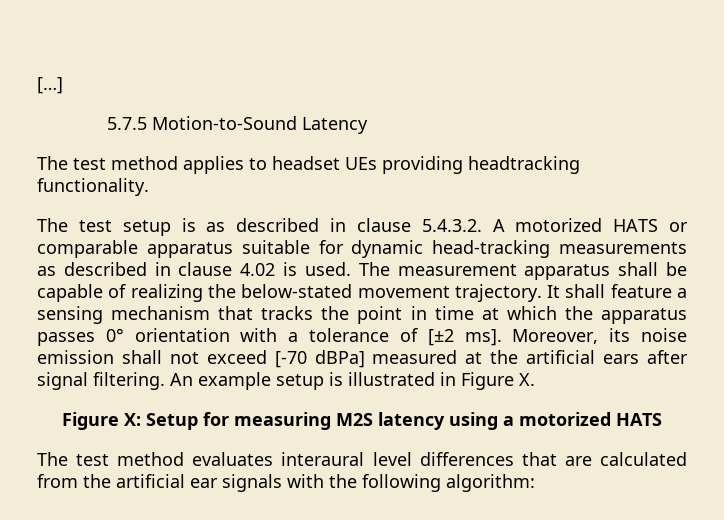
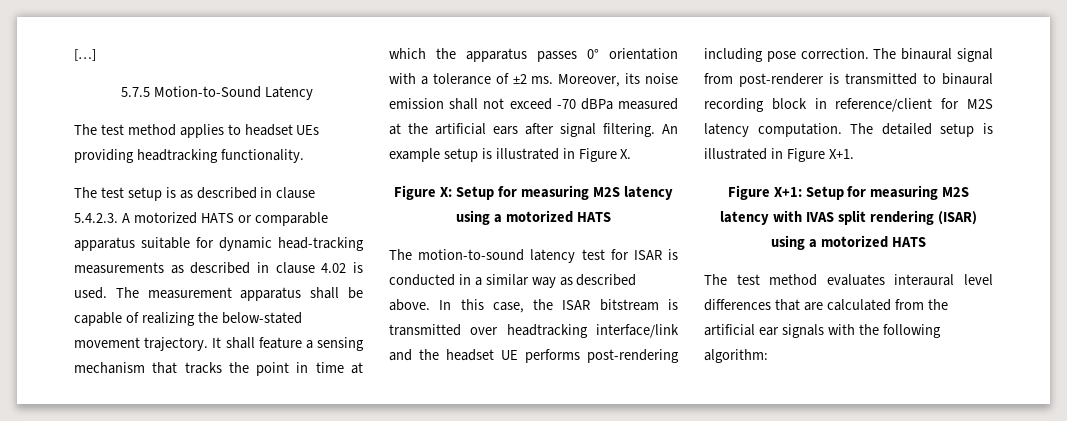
- The test setup is as described in clause 5.4.3.2. A motorized HATS or comparable apparatus suitable for dynamic head-tracking measurements as described in clause 4.02 is used.
+ The test setup is as described in clause 5.4.2.3. A motorized HATS or comparable apparatus suitable for dynamic head-tracking measurements as described in clause 4.02 is used.
- It shall feature a sensing mechanism that tracks the point in time at which the apparatus passes 0° orientation with a tolerance of [±2 ms].
+ It shall feature a sensing mechanism that tracks the point in time at which the apparatus passes 0° orientation with a tolerance of ±2 ms.
- Moreover, its noise emission shall not exceed [-70 dBPa] measured at the artificial ears after signal filtering.
+ Moreover, its noise emission shall not exceed -70 dBPa measured at the artificial ears after signal filtering.
+ The motion-to-sound latency test for ISAR is conducted in a similar way as described above. In this case, the ISAR bitstream is transmitted over headtracking interface/link and the headset UE performs post-rendering including pose correction. The binaural signal from post-renderer is transmitted to binaural recording block in reference/client for M2S latency computation. The detailed setup is illustrated in Figure X+1.
+ Figure X+1: Setup for measuring M2S latency with IVAS split rendering (ISAR) using a motorized HATS

